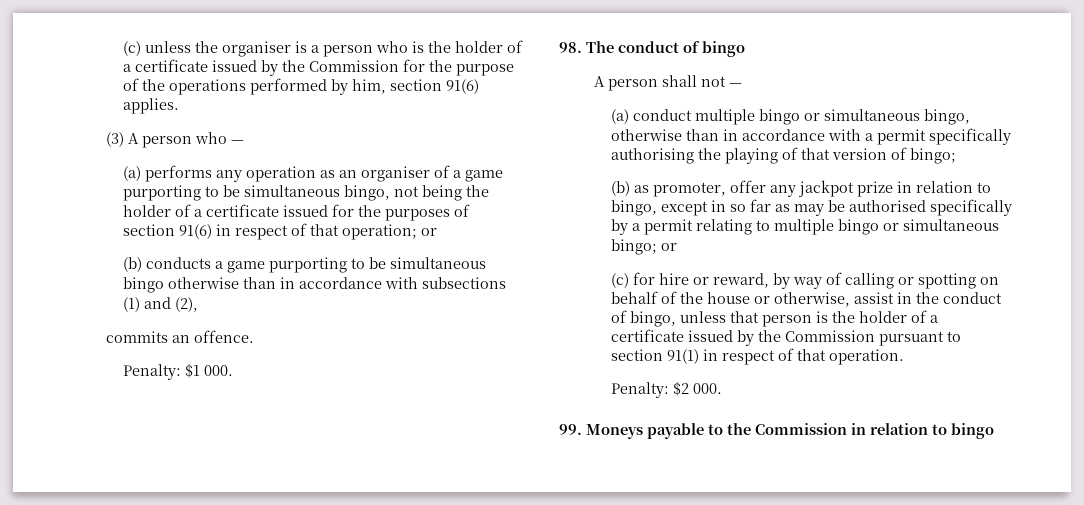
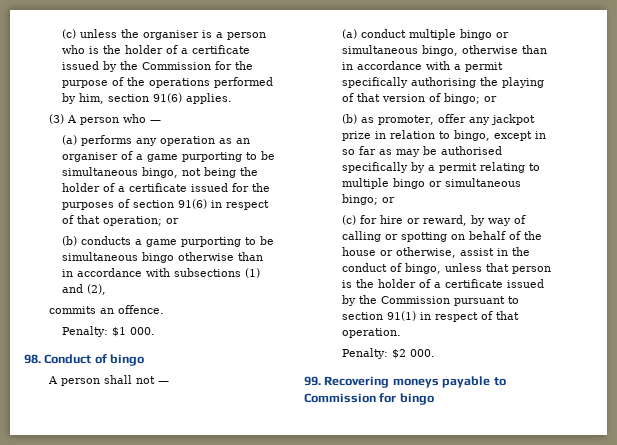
- 98. The conduct of bingo
+ 98. Conduct of bingo
- (a) conduct multiple bingo or simultaneous bingo, otherwise than in accordance with a permit specifically authorising the playing of that version of bingo;
+ (a) conduct multiple bingo or simultaneous bingo, otherwise than in accordance with a permit specifically authorising the playing of that version of bingo; or
- 99. Moneys payable to the Commission in relation to bingo
+ 99. Recovering moneys payable to Commission for bingo

